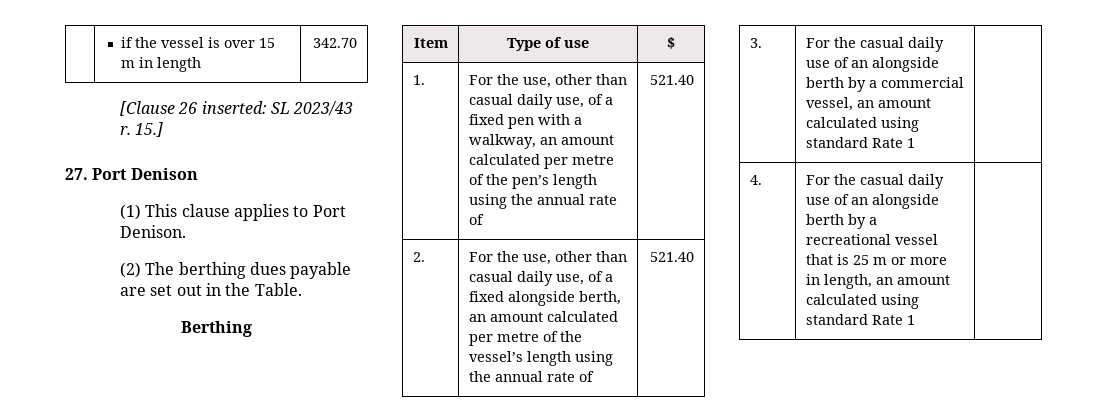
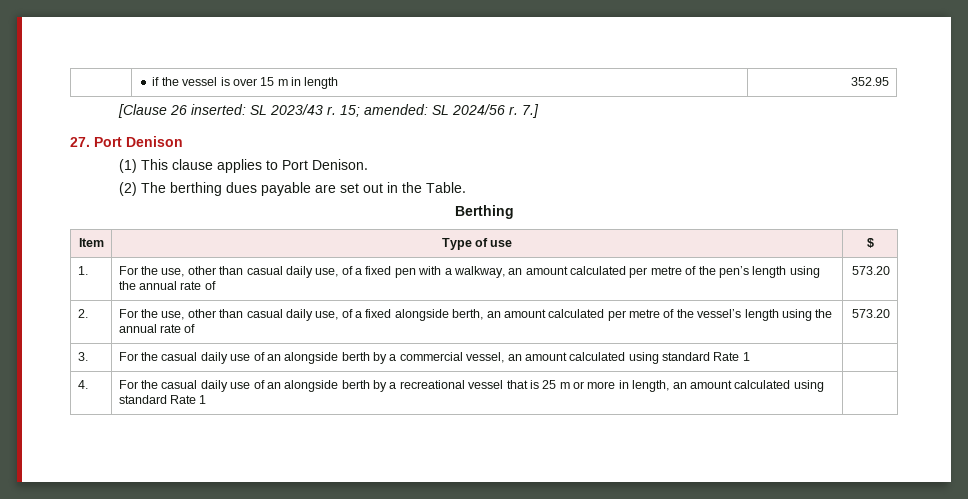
- | if the vessel is over 15 m in length | 342.70
+ | if the vessel is over 15 m in length | 352.95
- 15.]
+ 15; amended: SL 2024/56 r. 7.]
- 1. | For the use, other than casual daily use, of a fixed pen with a walkway, an amount calculated per metre of the pen’s length using the annual rate of | 521.40
+ 1. | For the use, other than casual daily use, of a fixed pen with a walkway, an amount calculated per metre of the pen’s length using the annual rate of | 573.20
- 2. | For the use, other than casual daily use, of a fixed alongside berth, an amount calculated per metre of the vessel’s length using the annual rate of | 521.40
+ 2. | For the use, other than casual daily use, of a fixed alongside berth, an amount calculated per metre of the vessel’s length using the annual rate of | 573.20

